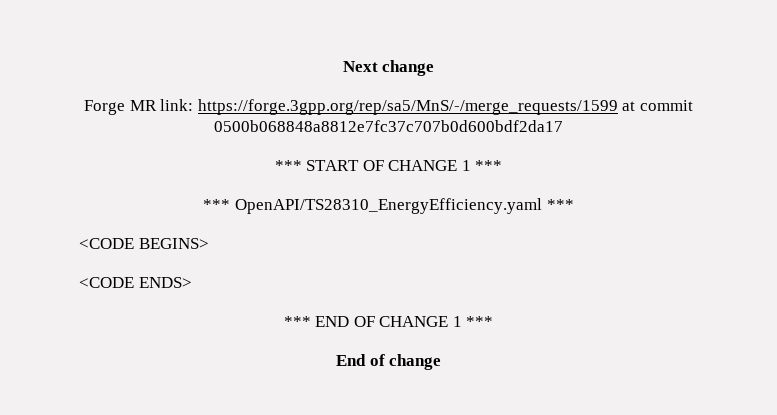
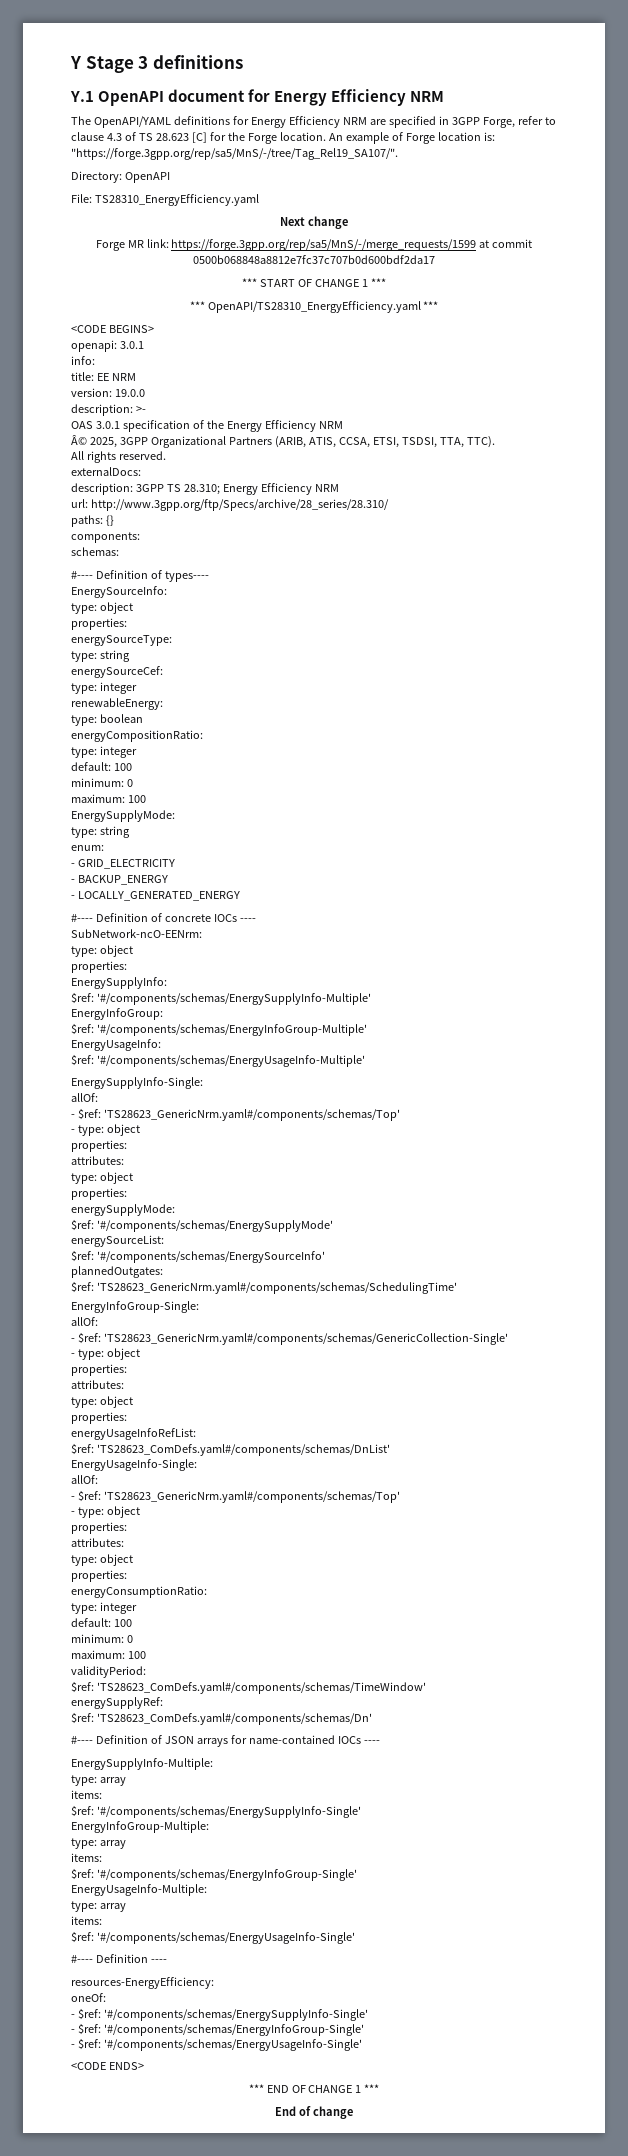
+ Y Stage 3 definitions
+ Y.1 OpenAPI document for Energy Efficiency NRM
+ The OpenAPI/YAML definitions for Energy Efficiency NRM are specified in 3GPP Forge, refer to clause 4.3 of TS 28.623 [C] for the Forge location. An example of Forge location is: "https://forge.3gpp.org/rep/sa5/MnS/-/tree/Tag_Rel19_SA107/".
+ Directory: OpenAPI
+ File: TS28310_EnergyEfficiency.yaml
+ openapi: 3.0.1
+ info:
+ title: EE NRM
+ version: 19.0.0
+ description: >-
+ OAS 3.0.1 specification of the Energy Efficiency NRM
+ Â© 2025, 3GPP Organizational Partners (ARIB, ATIS, CCSA, ETSI, TSDSI, TTA, TTC).
+ All rights reserved.
+ externalDocs:
+ description: 3GPP TS 28.310; Energy Efficiency NRM
+ url: http://www.3gpp.org/ftp/Specs/archive/28_series/28.310/
+ paths: {}
+ components:
+ schemas:
+ #---- Definition of types----
+ EnergySourceInfo:
+ type: object
+ properties:
+ energySourceType:
+ type: string
+ energySourceCef:
+ type: integer
+ renewableEnergy:
+ type: boolean
+ energyCompositionRatio:
+ type: integer
+ default: 100
+ minimum: 0
+ maximum: 100
+ EnergySupplyMode:
+ type: string
+ enum:
+ - GRID_ELECTRICITY
+ - BACKUP_ENERGY
+ - LOCALLY_GENERATED_ENERGY
+ #---- Definition of concrete IOCs ----
+ SubNetwork-ncO-EENrm:
+ type: object
+ properties:
+ EnergySupplyInfo:
+ $ref: '#/components/schemas/EnergySupplyInfo-Multiple'
+ EnergyInfoGroup:
+ $ref: '#/components/schemas/EnergyInfoGroup-Multiple'
+ EnergyUsageInfo:
+ $ref: '#/components/schemas/EnergyUsageInfo-Multiple'
+ EnergySupplyInfo-Single:
+ allOf:
+ - $ref: 'TS28623_GenericNrm.yaml#/components/schemas/Top'
+ - type: object
+ properties:
+ attributes:
+ type: object
+ properties:
+ energySupplyMode:
+ $ref: '#/components/schemas/EnergySupplyMode'
+ energySourceList:
+ $ref: '#/components/schemas/EnergySourceInfo'
+ plannedOutgates:
+ $ref: 'TS28623_GenericNrm.yaml#/components/schemas/SchedulingTime'
+ EnergyInfoGroup-Single:
+ allOf:
+ - $ref: 'TS28623_GenericNrm.yaml#/components/schemas/GenericCollection-Single'
+ - type: object
+ properties:
+ attributes:
+ type: object
+ properties:
+ energyUsageInfoRefList:
+ $ref: 'TS28623_ComDefs.yaml#/components/schemas/DnList'
+ EnergyUsageInfo-Single:
+ allOf:
+ - $ref: 'TS28623_GenericNrm.yaml#/components/schemas/Top'
+ - type: object
+ properties:
+ attributes:
+ type: object
+ properties:
+ energyConsumptionRatio:
+ type: integer
+ default: 100
+ minimum: 0
+ maximum: 100
+ validityPeriod:
+ $ref: 'TS28623_ComDefs.yaml#/components/schemas/TimeWindow'
+ energySupplyRef:
+ $ref: 'TS28623_ComDefs.yaml#/components/schemas/Dn'
+ #---- Definition of JSON arrays for name-contained IOCs ----
+ EnergySupplyInfo-Multiple:
+ type: array
+ items:
+ $ref: '#/components/schemas/EnergySupplyInfo-Single'
+ EnergyInfoGroup-Multiple:
+ type: array
+ items:
+ $ref: '#/components/schemas/EnergyInfoGroup-Single'
+ EnergyUsageInfo-Multiple:
+ type: array
+ items:
+ $ref: '#/components/schemas/EnergyUsageInfo-Single'
+ #---- Definition ----
+ resources-EnergyEfficiency:
+ oneOf:
+ - $ref: '#/components/schemas/EnergySupplyInfo-Single'
+ - $ref: '#/components/schemas/EnergyInfoGroup-Single'
+ - $ref: '#/components/schemas/EnergyUsageInfo-Single'

